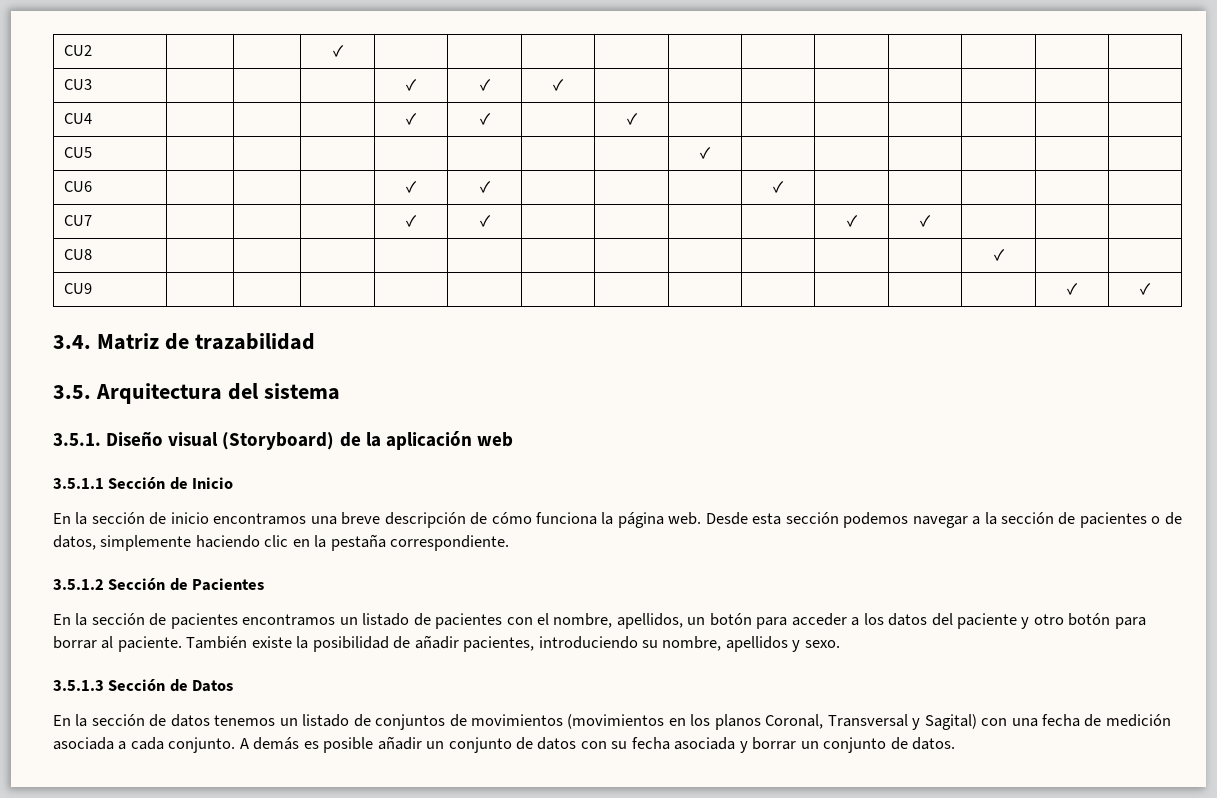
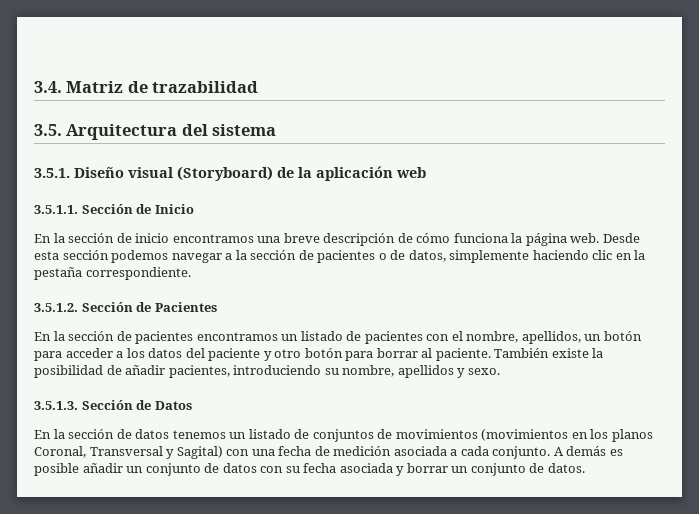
- CU2 | | | ✓ | | | | | | | | | | |
- CU3 | | | | ✓ | ✓ | ✓ | | | | | | | |
- CU4 | | | | ✓ | ✓ | | ✓ | | | | | | |
- CU5 | | | | | | | | ✓ | | | | | |
- CU6 | | | | ✓ | ✓ | | | | ✓ | | | | |
- CU7 | | | | ✓ | ✓ | | | | | ✓ | ✓ | | |
- CU8 | | | | | | | | | | | | ✓ | |
- CU9 | | | | | | | | | | | | | ✓ | ✓
- 3.5.1.1 Sección de Inicio
+ 3.5.1.1. Sección de Inicio
- 3.5.1.2 Sección de Pacientes
+ 3.5.1.2. Sección de Pacientes
- 3.5.1.3 Sección de Datos
+ 3.5.1.3. Sección de Datos

